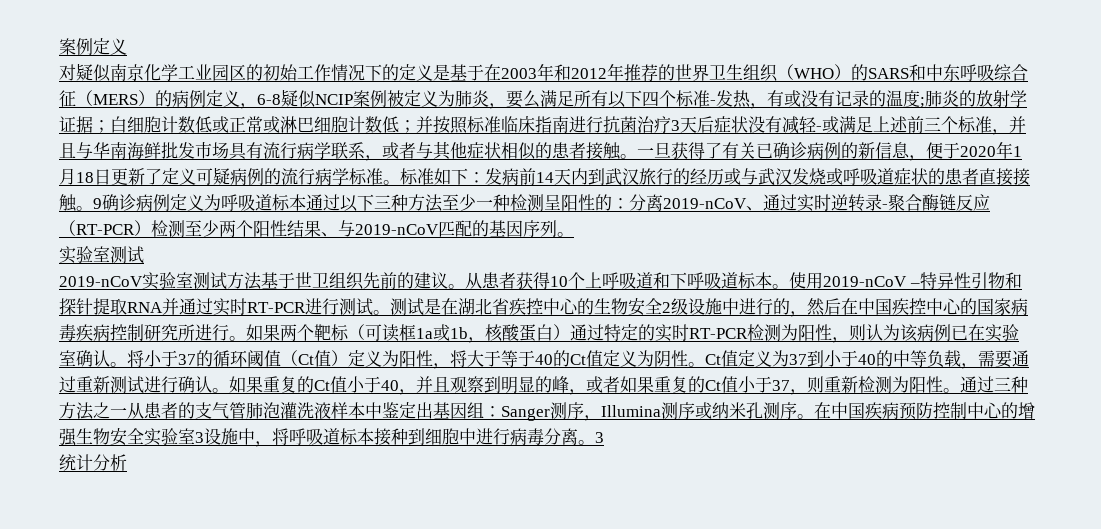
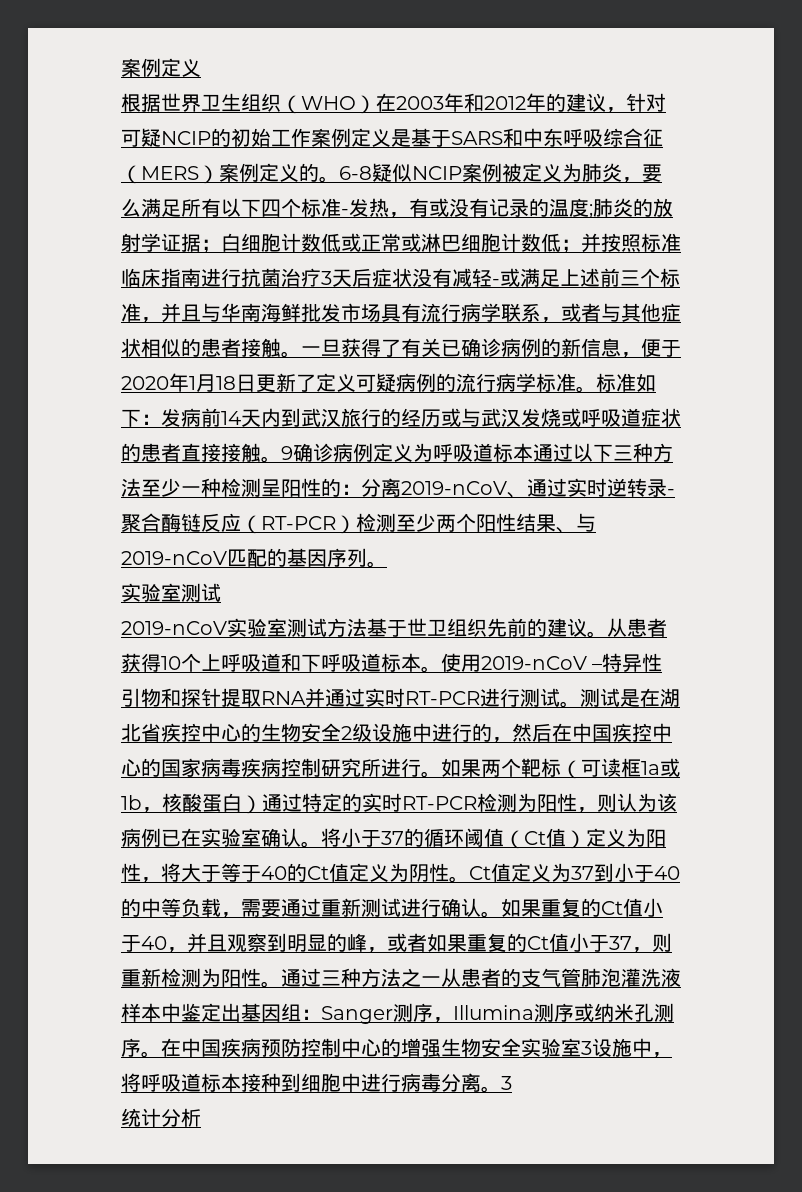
- 对疑似南京化学工业园区的初始工作情况下的定义是基于在2003年和2012年推荐的世界卫生组织（WHO）的SARS和中东呼吸综合征（MERS）的病例定义，6-8疑似NCIP案例被定义为肺炎，要么满足所有以下四个标准-发热，有或没有记录的温度;
+ 根据世界卫生组织（WHO）在2003年和2012年的建议，针对可疑NCIP的初始工作案例定义是基于SARS和中东呼吸综合征（MERS）案例定义的。6-8疑似NCIP案例被定义为肺炎，要么满足所有以下四个标准-发热，有或没有记录的温度;

